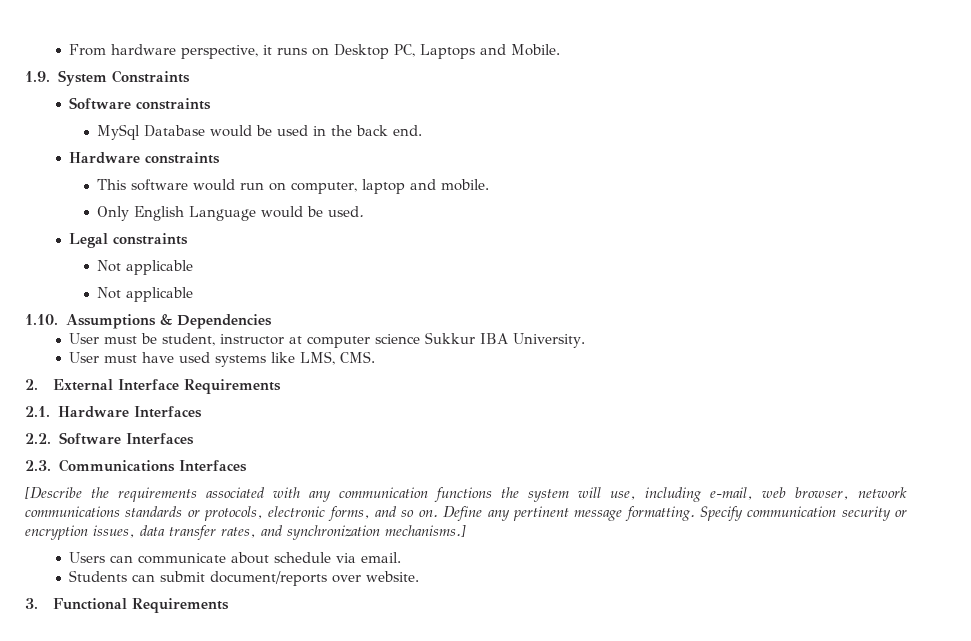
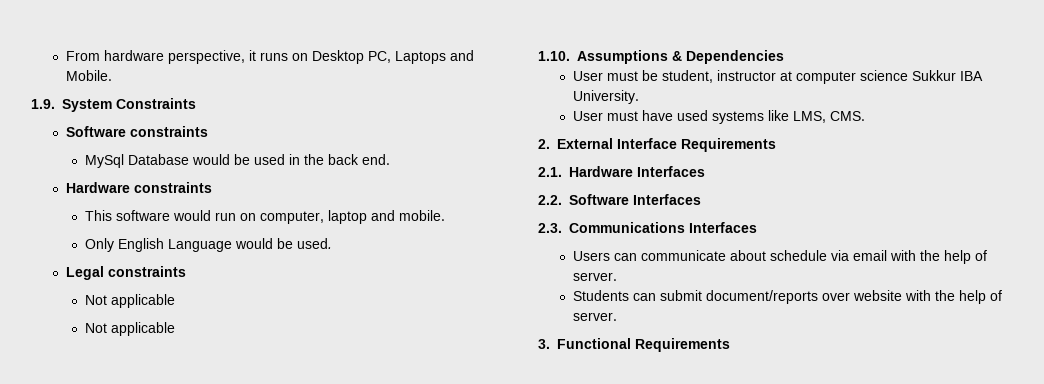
- [Describe the requirements associated with any communication functions the system will use, including e-mail, web browser, network communications standards or protocols, electronic forms, and so on. Define any pertinent message formatting. Specify communication security or encryption issues, data transfer rates, and synchronization mechanisms.]
- Users can communicate about schedule via email.
+ Users can communicate about schedule via email with the help of server.
- Students can submit document/reports over website.
+ Students can submit document/reports over website with the help of server.

